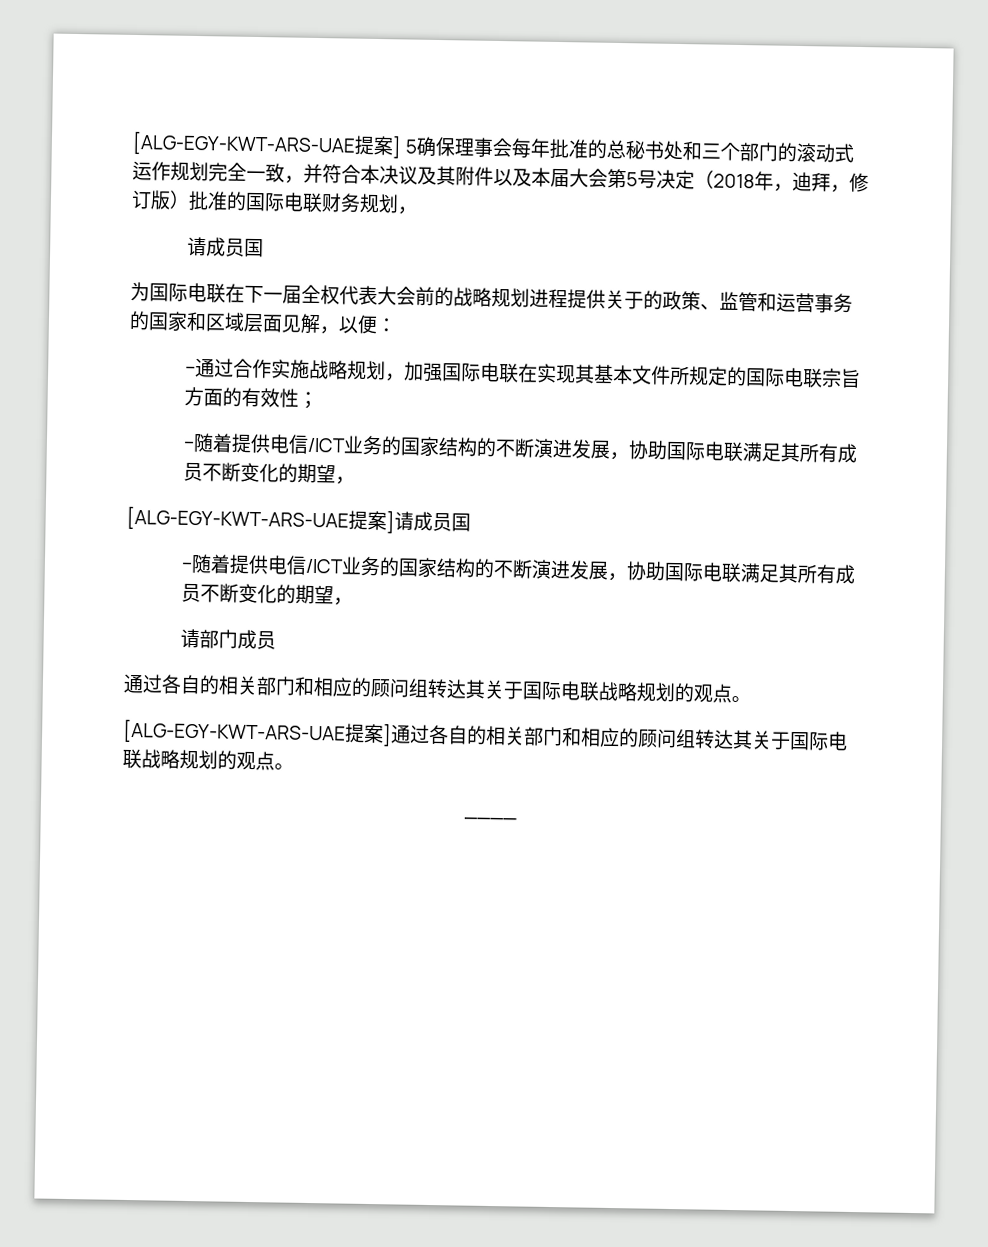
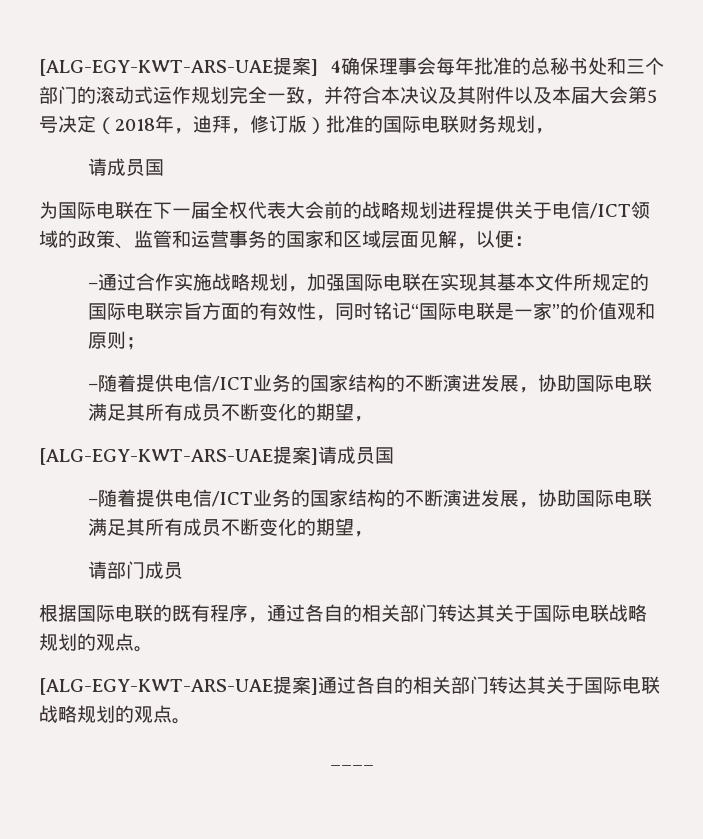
- [ALG-EGY-KWT-ARS-UAE提案] 5确保理事会每年批准的总秘书处和三个部门的滚动式运作规划完全一致，并符合本决议及其附件以及本届大会第5号决定（2018年，迪拜，修订版）批准的国际电联财务规划，
+ [ALG-EGY-KWT-ARS-UAE提案] 4确保理事会每年批准的总秘书处和三个部门的滚动式运作规划完全一致，并符合本决议及其附件以及本届大会第5号决定（2018年，迪拜，修订版）批准的国际电联财务规划，
- 为国际电联在下一届全权代表大会前的战略规划进程提供关于的政策、监管和运营事务的国家和区域层面见解，以便：
+ 为国际电联在下一届全权代表大会前的战略规划进程提供关于电信/ICT领域的政策、监管和运营事务的国家和区域层面见解，以便：
- −通过合作实施战略规划，加强国际电联在实现其基本文件所规定的国际电联宗旨方面的有效性；
+ −通过合作实施战略规划，加强国际电联在实现其基本文件所规定的国际电联宗旨方面的有效性，同时铭记“国际电联是一家”的价值观和原则；
  请部门成员
- 通过各自的相关部门和相应的顾问组转达其关于国际电联战略规划的观点。
+ 根据国际电联的既有程序，通过各自的相关部门转达其关于国际电联战略规划的观点。
- [ALG-EGY-KWT-ARS-UAE提案]通过各自的相关部门和相应的顾问组转达其关于国际电联战略规划的观点。
+ [ALG-EGY-KWT-ARS-UAE提案]通过各自的相关部门转达其关于国际电联战略规划的观点。

